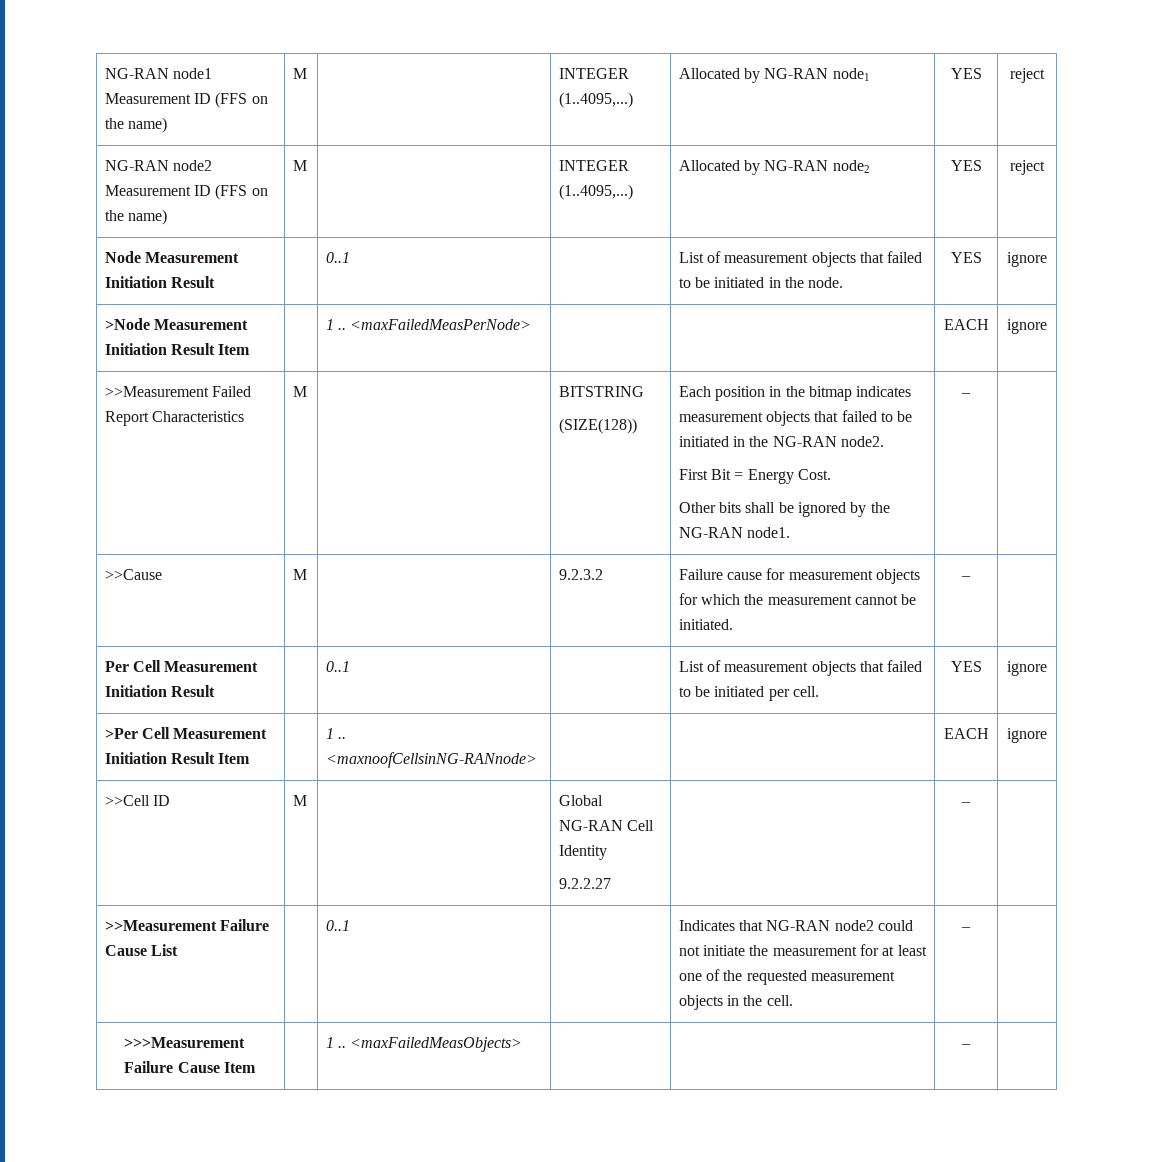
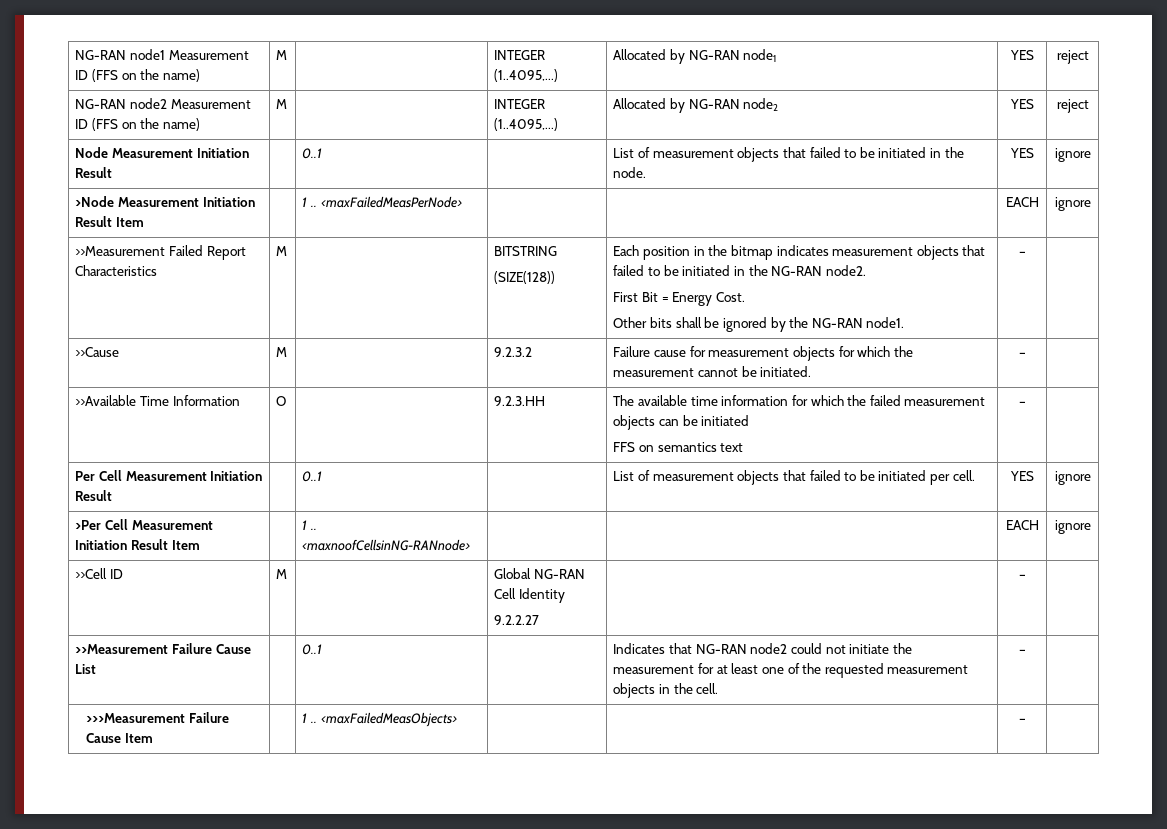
+ >>Available Time Information | O | | 9.2.3.HH | The available time information for which the failed measurement objects can be initiated
+ FFS on semantics text | – |

